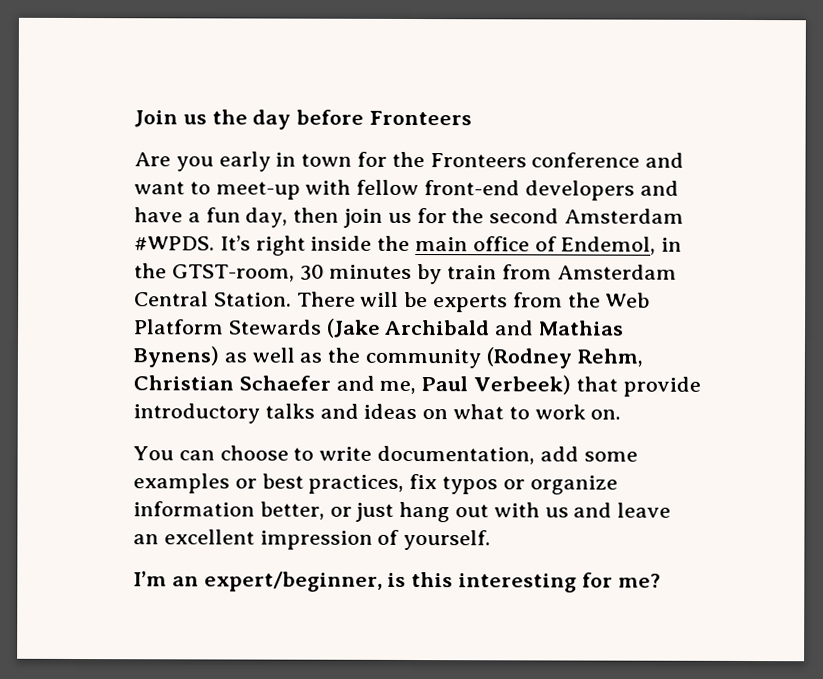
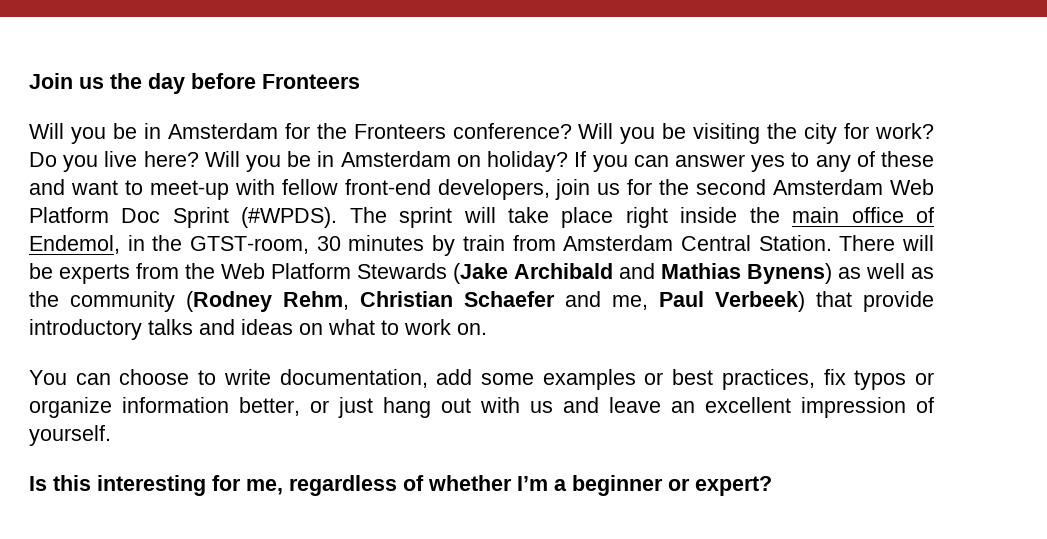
- Are you early in town for the Fronteers conference and want to meet-up with fellow front-end developers and have a fun day, then join us for the second Amsterdam #WPDS. It’s right inside the main office of Endemol, in the GTST-room, 30 minutes by train from Amsterdam Central Station.
+ Will you be in Amsterdam for the Fronteers conference? Will you be visiting the city for work? Do you live here? Will you be in Amsterdam on holiday? If you can answer yes to any of these and want to meet-up with fellow front-end developers, join us for the second Amsterdam Web Platform Doc Sprint (#WPDS). The sprint will take place right inside the main office of Endemol, in the GTST-room, 30 minutes by train from Amsterdam Central Station.
- I’m an expert/beginner, is this interesting for me?
+ Is this interesting for me, regardless of whether I’m a beginner or expert?

